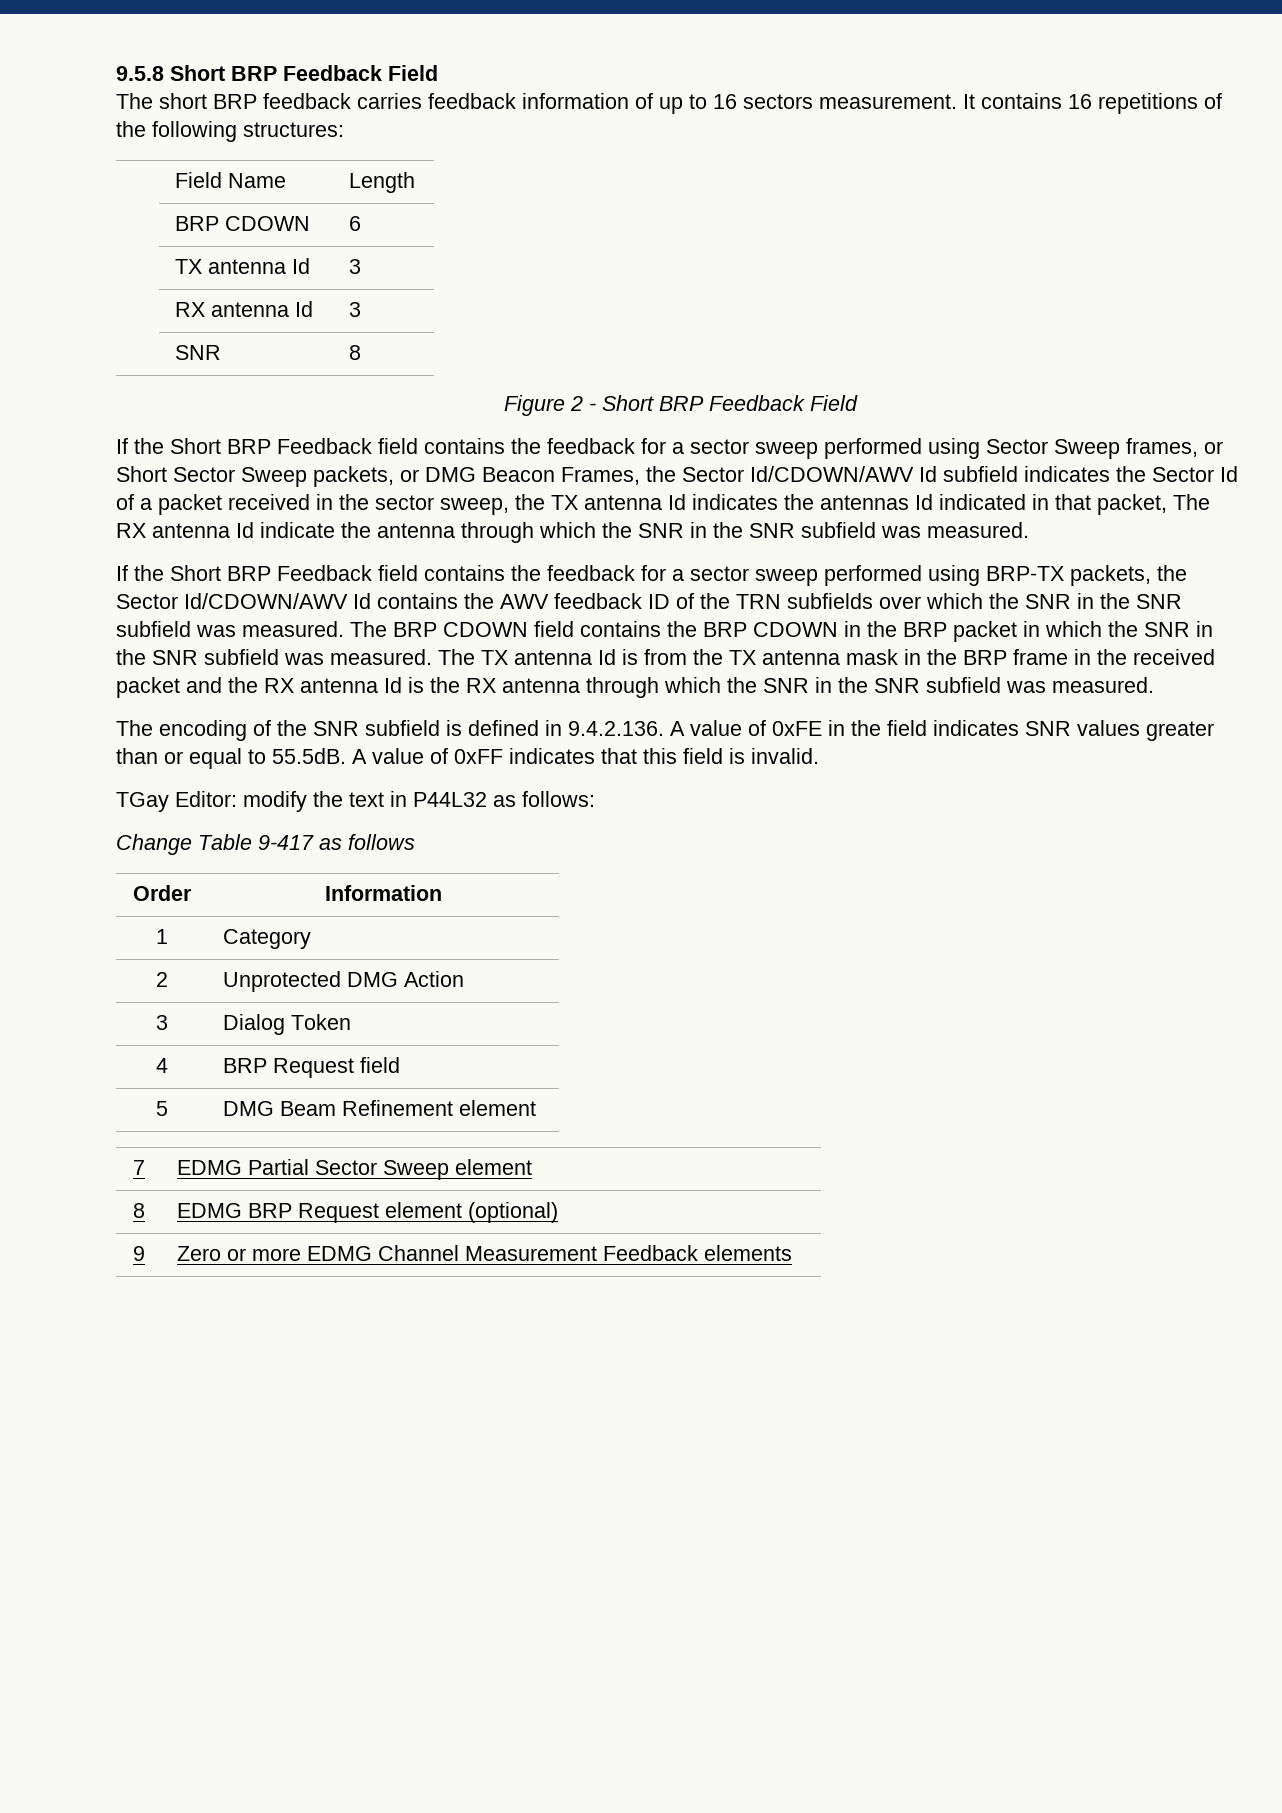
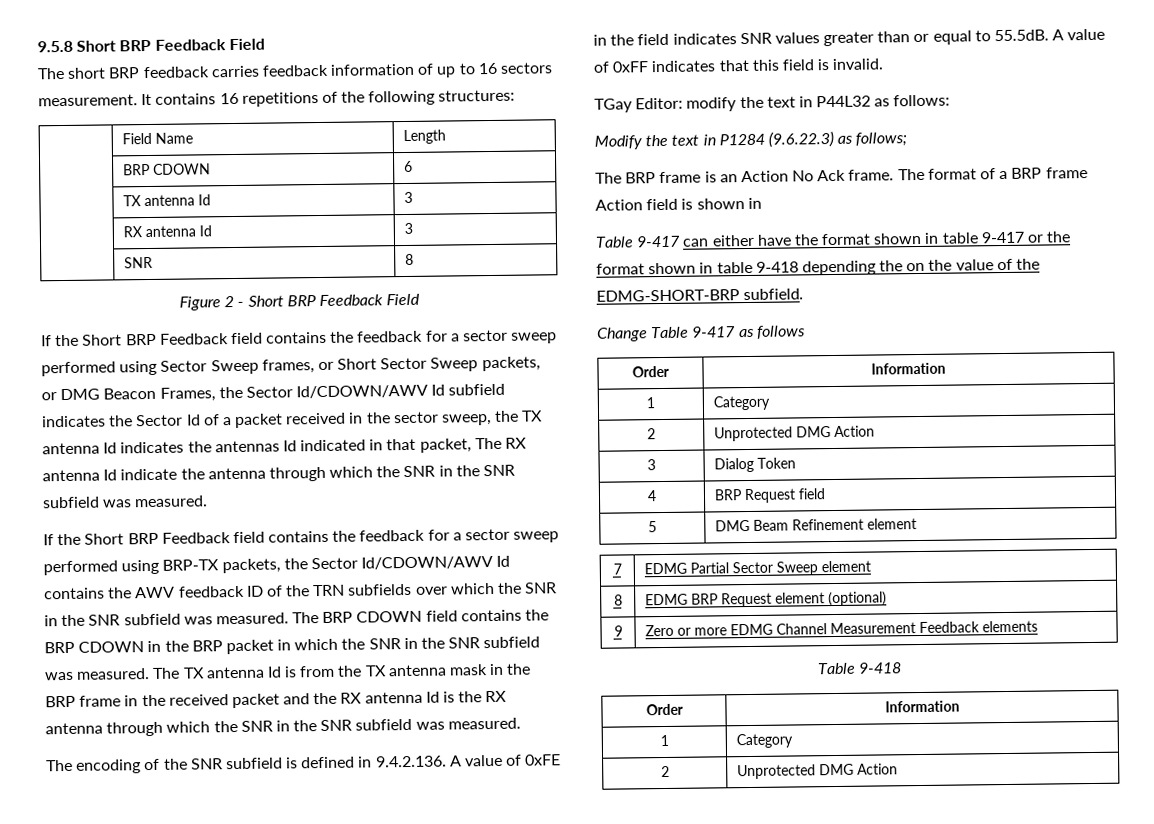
+ Modify the text in P1284 (9.6.22.3) as follows;
+ The BRP frame is an Action No Ack frame. The format of a BRP frame Action field is shown in
+ Table 9-417 can either have the format shown in table 9-417 or the format shown in table 9-418 depending the on the value of the EDMG-SHORT-BRP subfield.
+ Table 9-418
+ Order | Information
+ 1 | Category
+ 2 | Unprotected DMG Action

